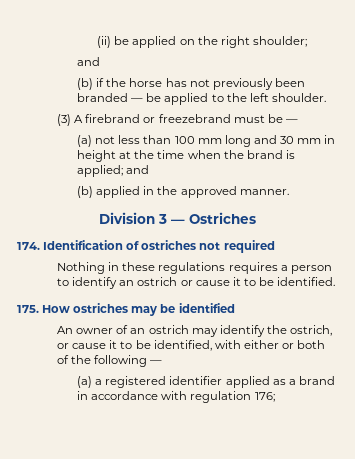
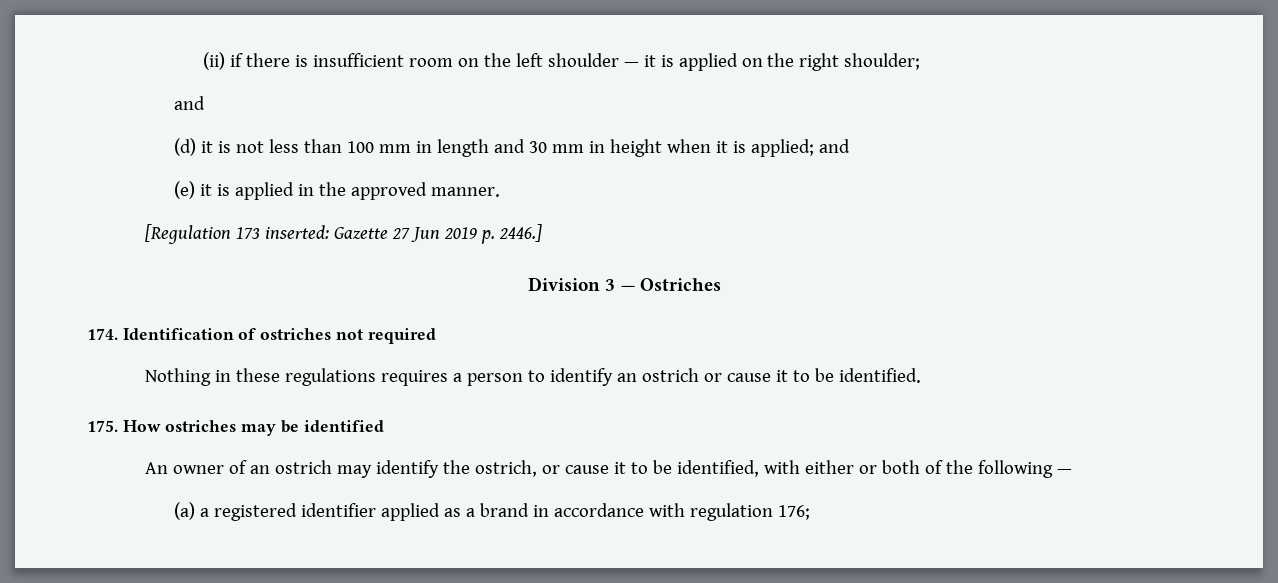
- (ii) be applied on the right shoulder;
+ (ii) if there is insufficient room on the left shoulder — it is applied on the right shoulder;
- (b) if the horse has not previously been branded — be applied to the left shoulder.
- (3) A firebrand or freezebrand must be —
- (a) not less than 100 mm long and 30 mm in height at the time when the brand is applied; and
+ (d) it is not less than 100 mm in length and 30 mm in height when it is applied; and
- (b) applied in the approved manner.
+ (e) it is applied in the approved manner.
+ [Regulation 173 inserted: Gazette 27 Jun 2019 p. 2446.]

